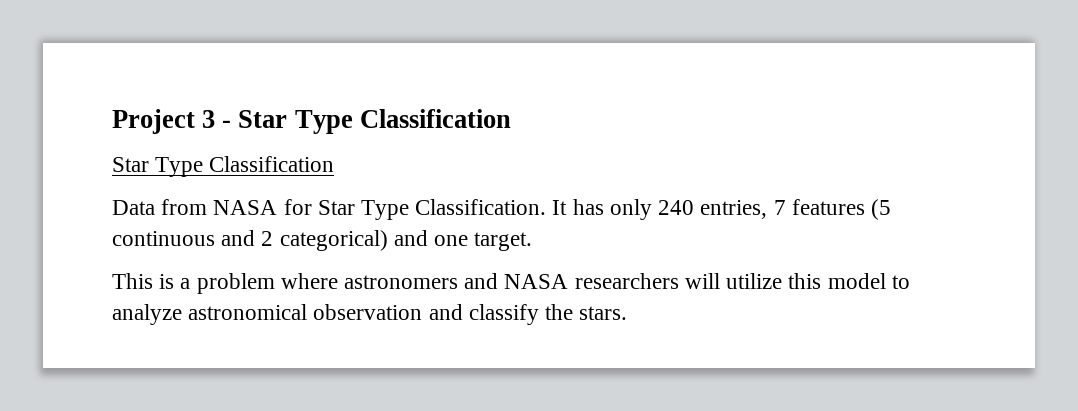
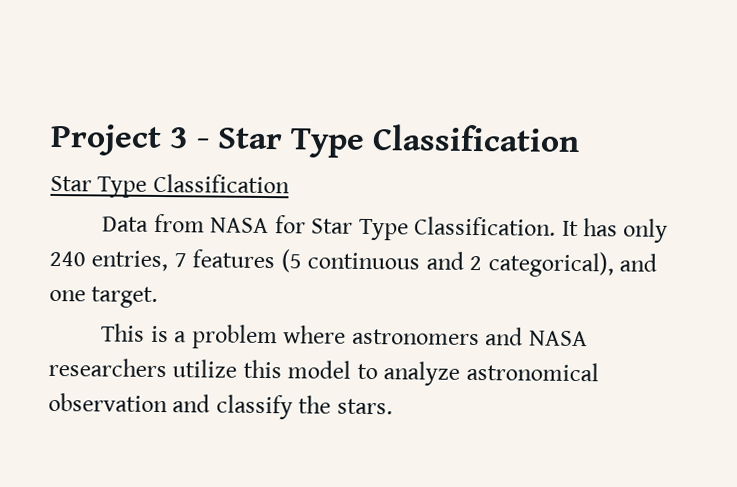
- It has only 240 entries, 7 features (5 continuous and 2 categorical) and one target.
+ It has only 240 entries, 7 features (5 continuous and 2 categorical), and one target.
- This is a problem where astronomers and NASA researchers will utilize this model to analyze astronomical observation and classify the stars.
+ This is a problem where astronomers and NASA researchers utilize this model to analyze astronomical observation and classify the stars.

